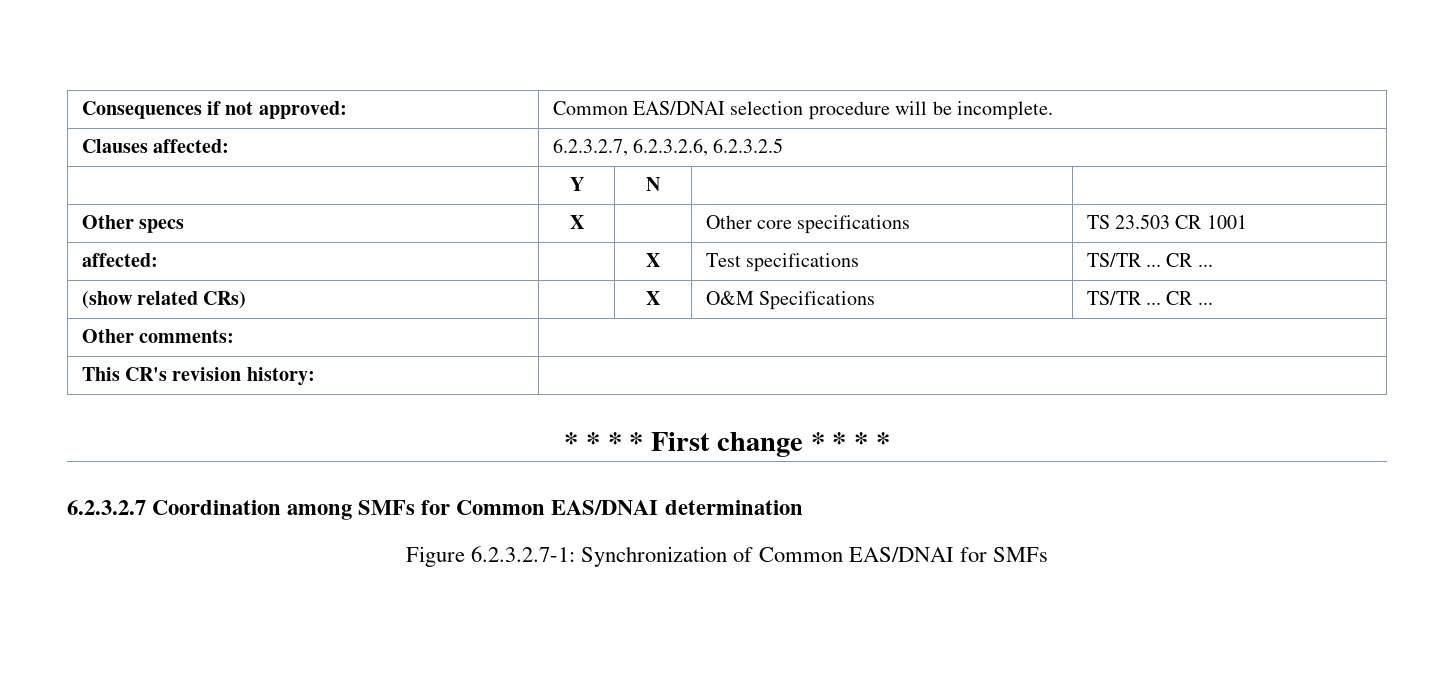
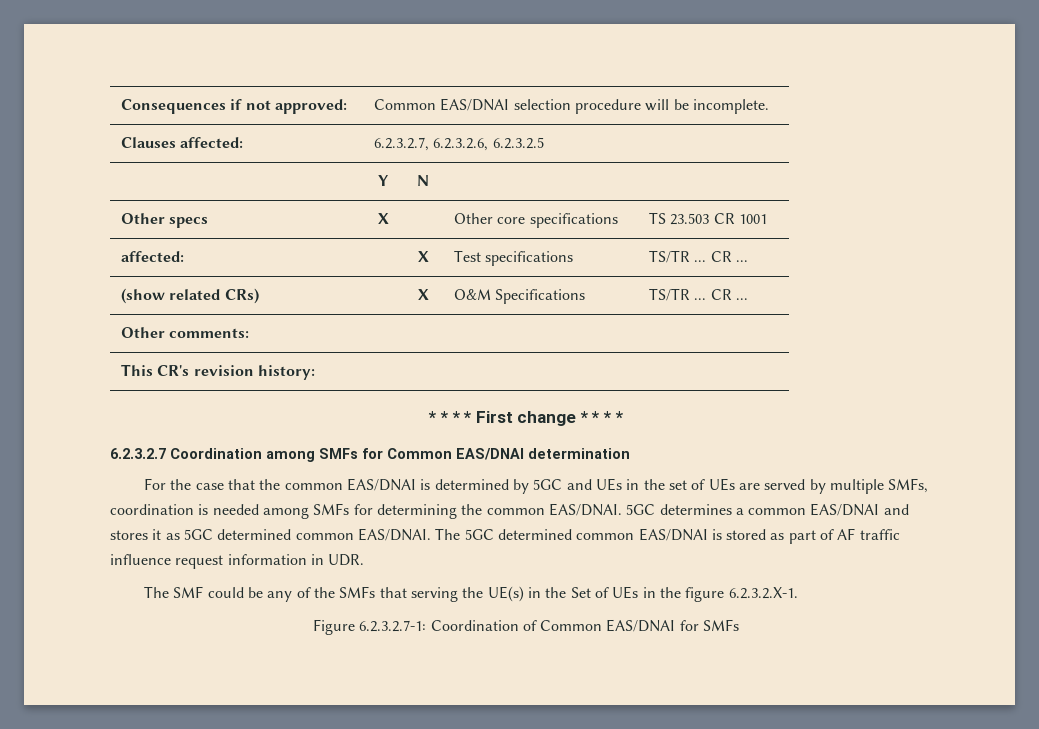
+ For the case that the common EAS/DNAI is determined by 5GC and UEs in the set of UEs are served by multiple SMFs, coordination is needed among SMFs for determining the common EAS/DNAI. 5GC determines a common EAS/DNAI and stores it as 5GC determined common EAS/DNAI. The 5GC determined common EAS/DNAI is stored as part of AF traffic influence request information in UDR.
+ The SMF could be any of the SMFs that serving the UE(s) in the Set of UEs in the figure 6.2.3.2.X-1.
- Figure 6.2.3.2.7-1: Synchronization of Common EAS/DNAI for SMFs
+ Figure 6.2.3.2.7-1: Coordination of Common EAS/DNAI for SMFs

